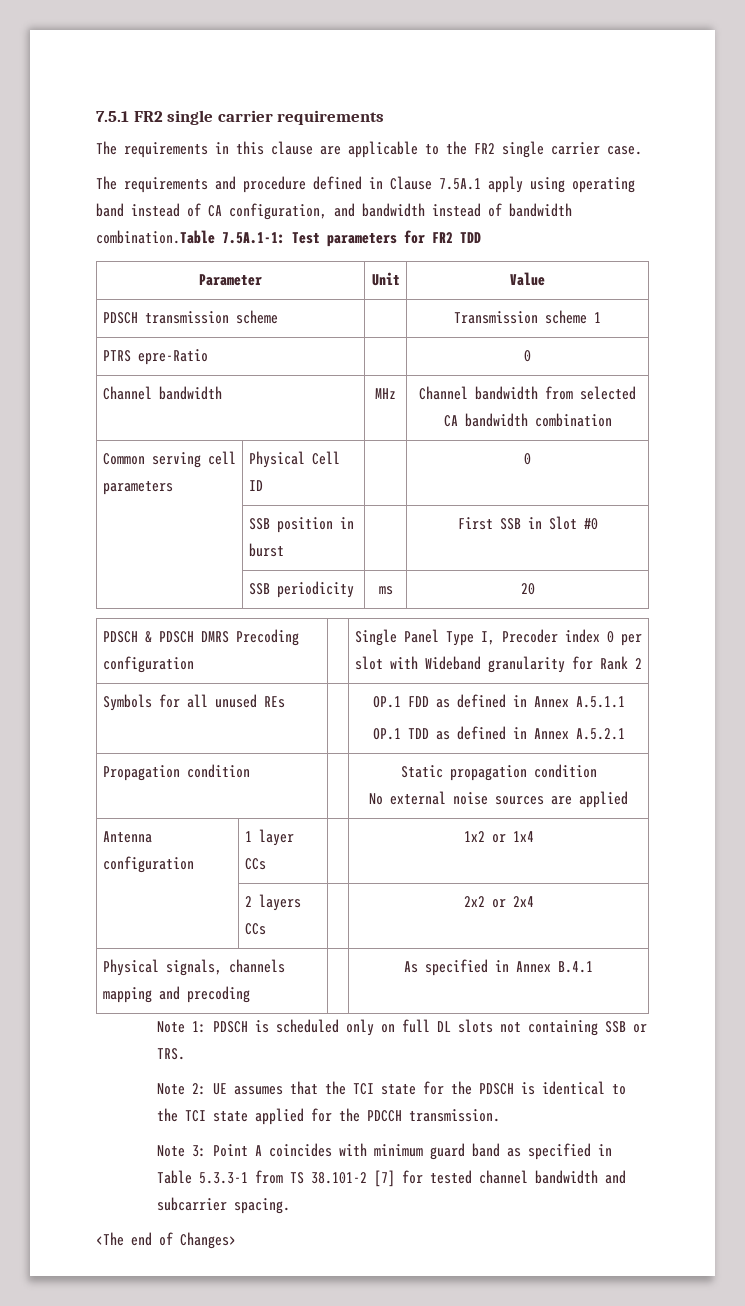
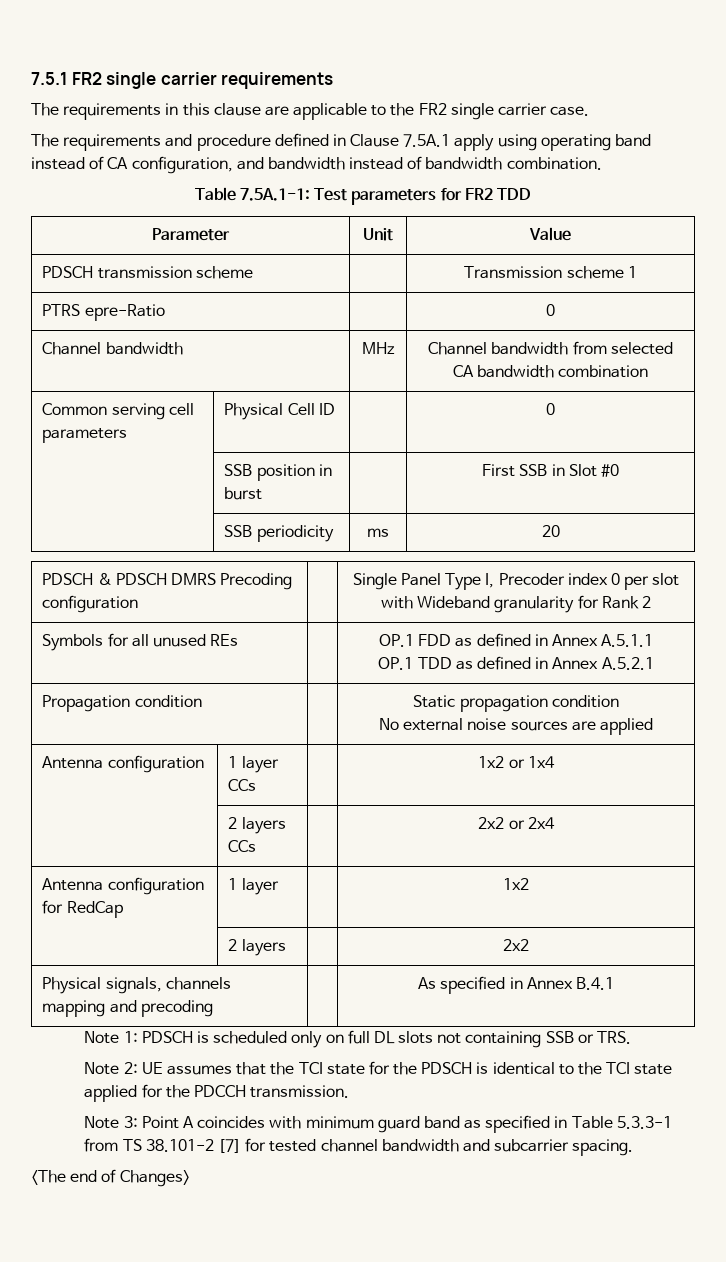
- The requirements and procedure defined in Clause 7.5A.1 apply using operating band instead of CA configuration, and bandwidth instead of bandwidth combination.Table 7.5A.1-1: Test parameters for FR2 TDD
+ The requirements and procedure defined in Clause 7.5A.1 apply using operating band instead of CA configuration, and bandwidth instead of bandwidth combination.
+ Table 7.5A.1-1: Test parameters for FR2 TDD
+ Antenna configuration for RedCap | 1 layer | | 1x2
+ | 2 layers | | 2x2

